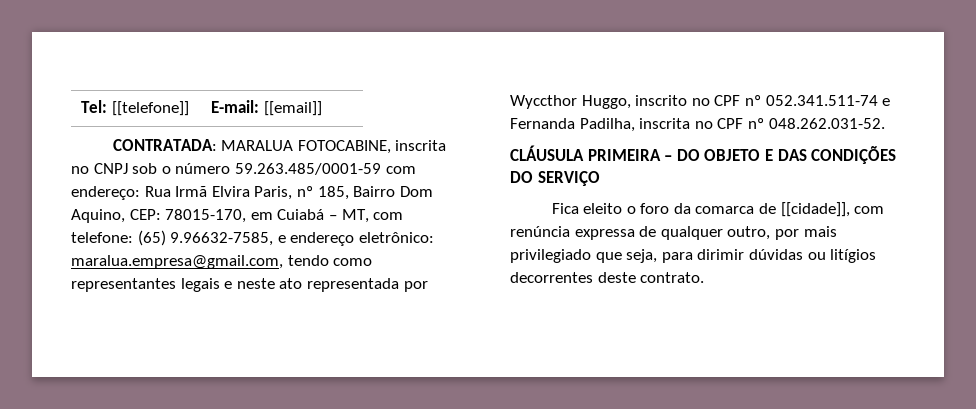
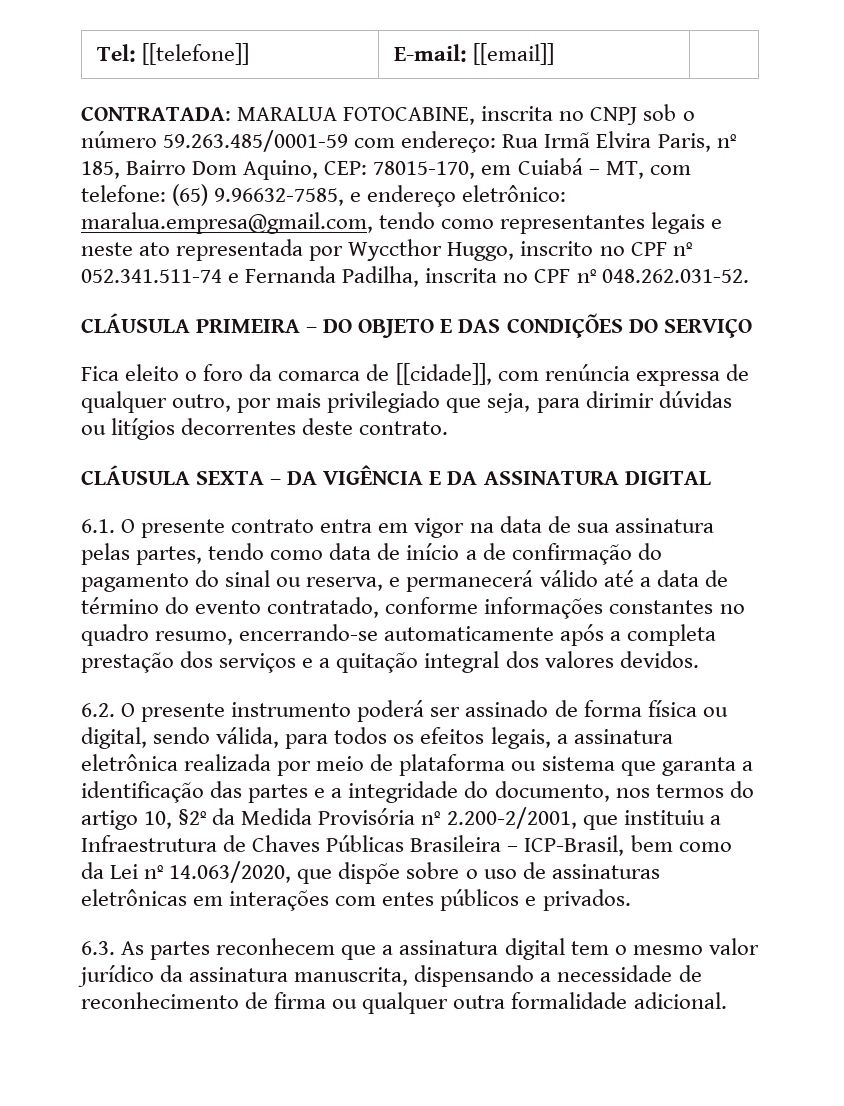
+ CLÁUSULA SEXTA – DA VIGÊNCIA E DA ASSINATURA DIGITAL
+ 6.1. O presente contrato entra em vigor na data de sua assinatura pelas partes, tendo como data de início a de confirmação do pagamento do sinal ou reserva, e permanecerá válido até a data de término do evento contratado, conforme informações constantes no quadro resumo, encerrando-se automaticamente após a completa prestação dos serviços e a quitação integral dos valores devidos.
+ 6.2. O presente instrumento poderá ser assinado de forma física ou digital, sendo válida, para todos os efeitos legais, a assinatura eletrônica realizada por meio de plataforma ou sistema que garanta a identificação das partes e a integridade do documento, nos termos do artigo 10, §2º da Medida Provisória nº 2.200-2/2001, que instituiu a Infraestrutura de Chaves Públicas Brasileira – ICP-Brasil, bem como da Lei nº 14.063/2020, que dispõe sobre o uso de assinaturas eletrônicas em interações com entes públicos e privados.
+ 6.3. As partes reconhecem que a assinatura digital tem o mesmo valor jurídico da assinatura manuscrita, dispensando a necessidade de reconhecimento de firma ou qualquer outra formalidade adicional.

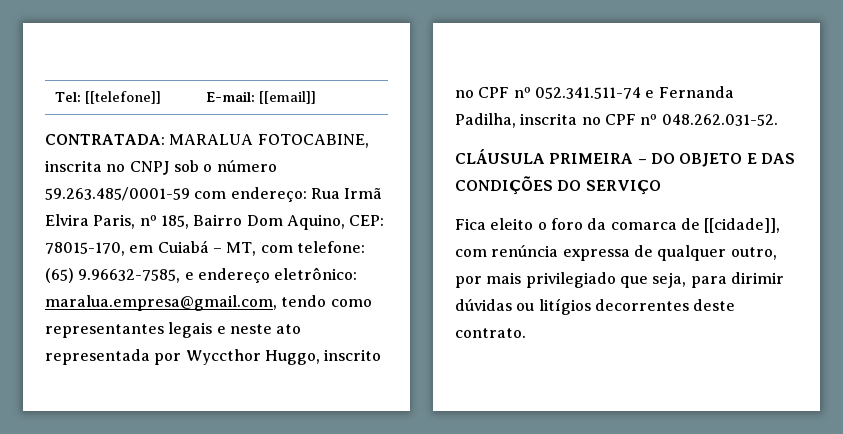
- CLÁUSULA SEXTA – DA VIGÊNCIA E DA ASSINATURA DIGITAL
- 6.1. O presente contrato entra em vigor na data de sua assinatura pelas partes, tendo como data de início a de confirmação do pagamento do sinal ou reserva, e permanecerá válido até a data de término do evento contratado, conforme informações constantes no quadro resumo, encerrando-se automaticamente após a completa prestação dos serviços e a quitação integral dos valores devidos.
- 6.2. O presente instrumento poderá ser assinado de forma física ou digital, sendo válida, para todos os efeitos legais, a assinatura eletrônica realizada por meio de plataforma ou sistema que garanta a identificação das partes e a integridade do documento, nos termos do artigo 10, §2º da Medida Provisória nº 2.200-2/2001, que instituiu a Infraestrutura de Chaves Públicas Brasileira – ICP-Brasil, bem como da Lei nº 14.063/2020, que dispõe sobre o uso de assinaturas eletrônicas em interações com entes públicos e privados.
- 6.3. As partes reconhecem que a assinatura digital tem o mesmo valor jurídico da assinatura manuscrita, dispensando a necessidade de reconhecimento de firma ou qualquer outra formalidade adicional.

